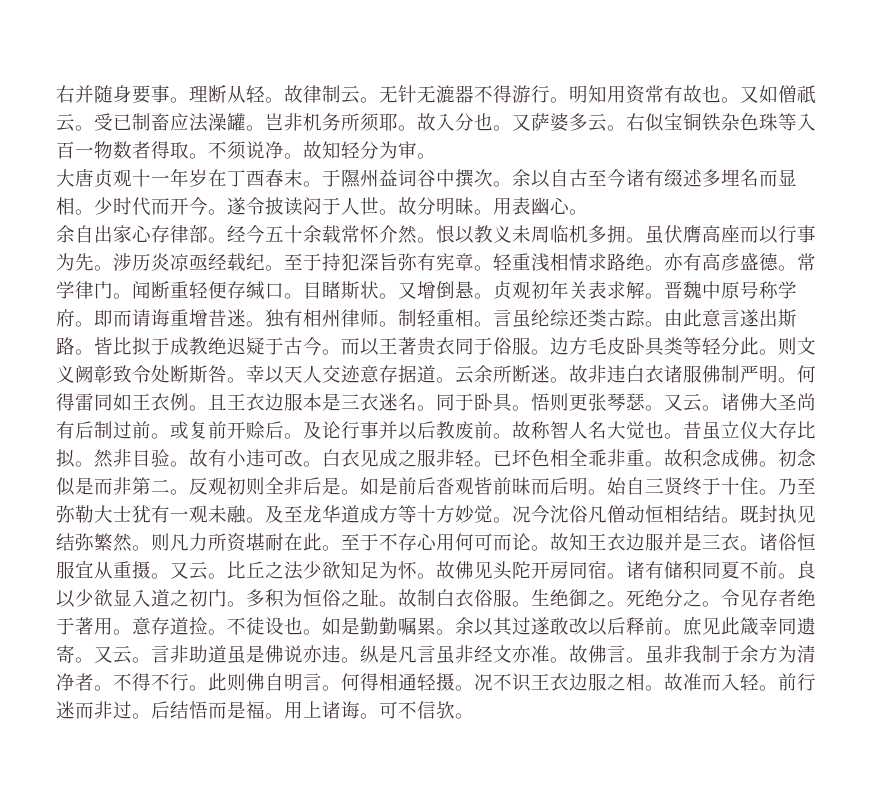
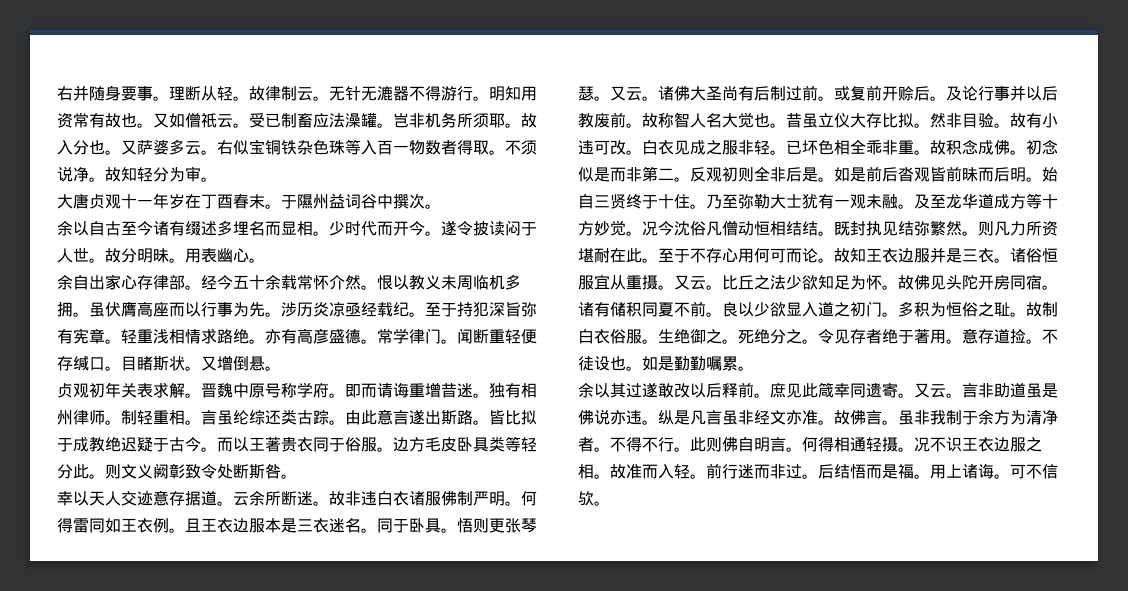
- 于隰州益词谷中撰次。余以自古至今诸有缀述多埋名而显相。
+ 于隰州益词谷中撰次。
+ 余以自古至今诸有缀述多埋名而显相。
- 又增倒悬。贞观初年关表求解。
+ 又增倒悬。
+ 贞观初年关表求解。
- 则文义阙彰致令处断斯咎。幸以天人交迹意存据道。
+ 则文义阙彰致令处断斯咎。
+ 幸以天人交迹意存据道。
- 如是勤勤嘱累。余以其过遂敢改以后释前。
+ 如是勤勤嘱累。
+ 余以其过遂敢改以后释前。

